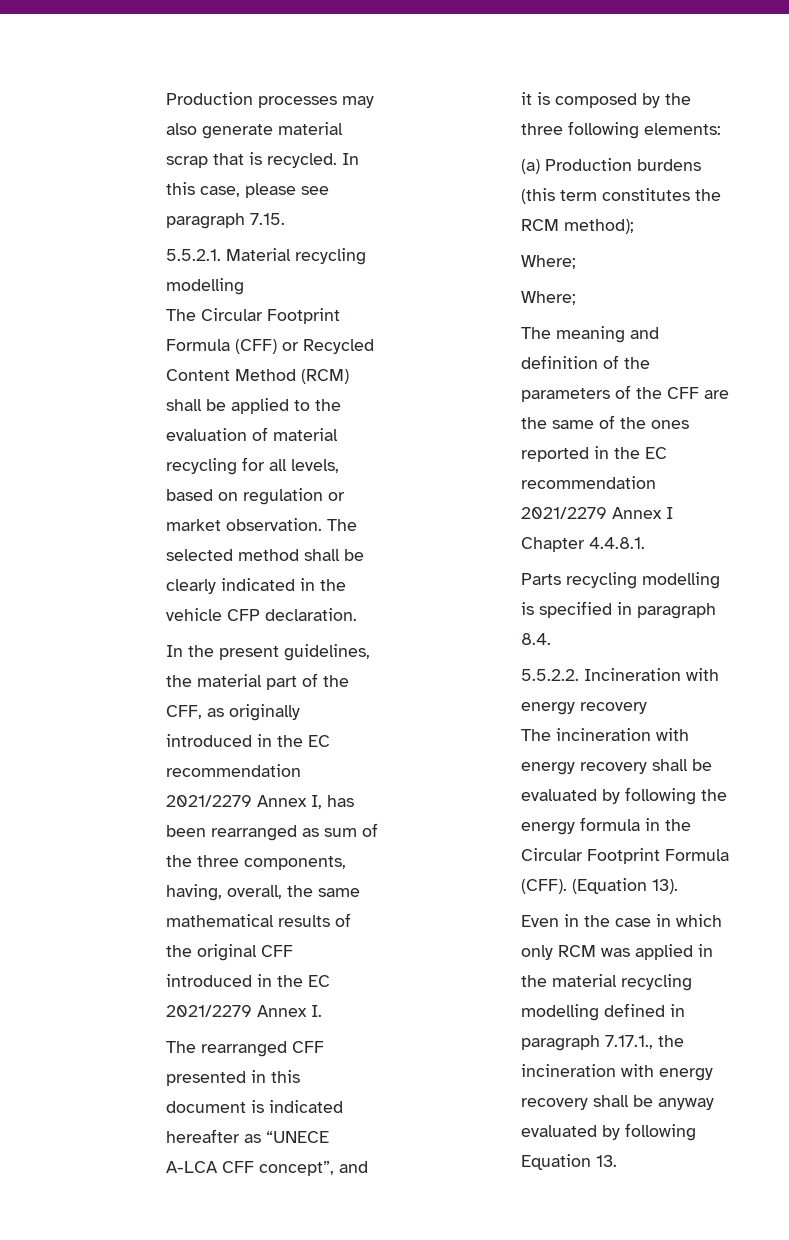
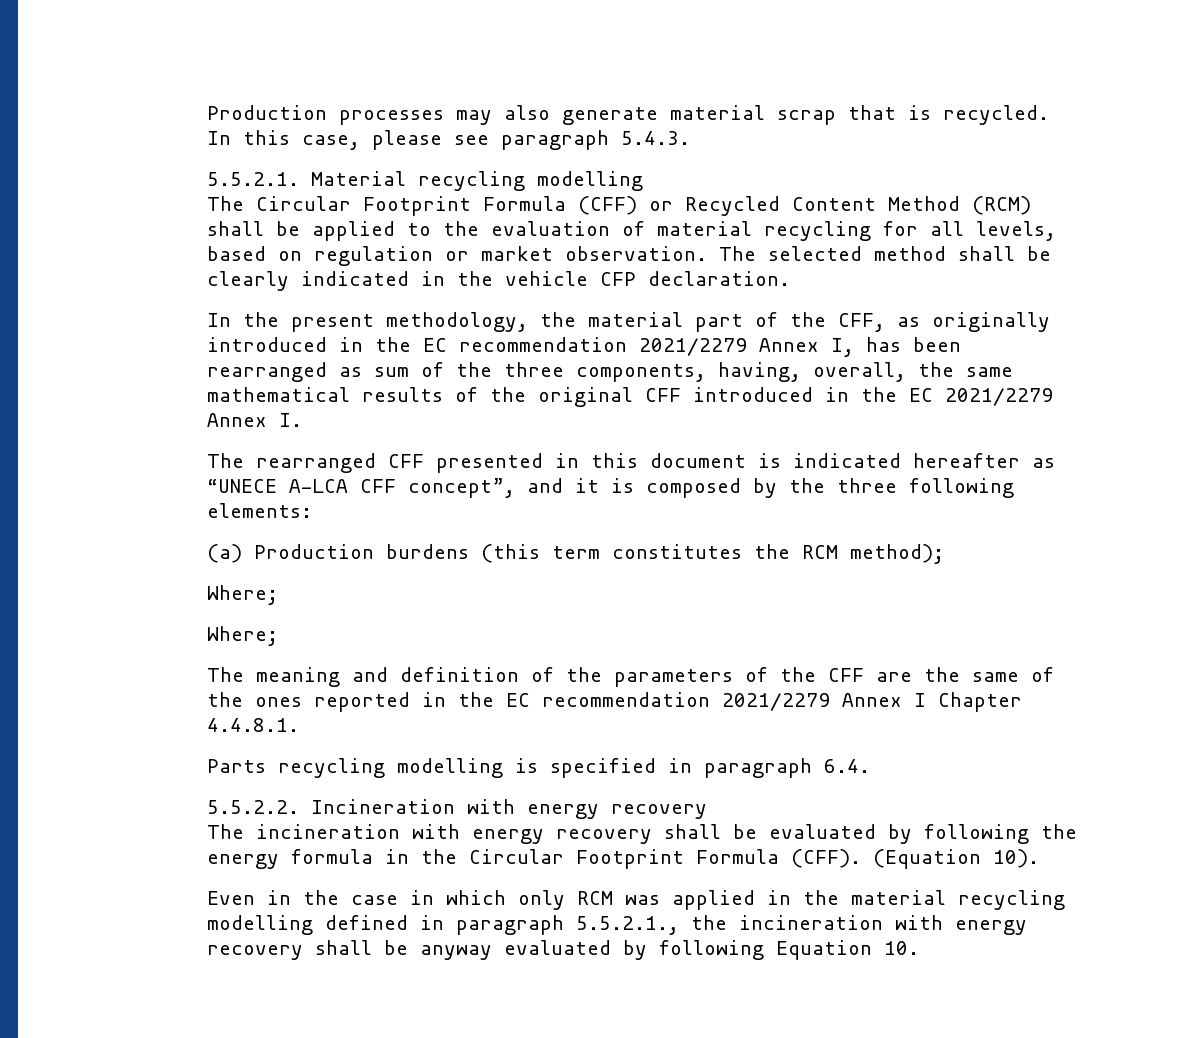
- In this case, please see paragraph 7.15.
+ In this case, please see paragraph 5.4.3.
- In the present guidelines, the material part of the CFF, as originally introduced in the EC recommendation 2021/2279 Annex I, has been rearranged as sum of the three components, having, overall, the same mathematical results of the original CFF introduced in the EC 2021/2279 Annex I.
+ In the present methodology, the material part of the CFF, as originally introduced in the EC recommendation 2021/2279 Annex I, has been rearranged as sum of the three components, having, overall, the same mathematical results of the original CFF introduced in the EC 2021/2279 Annex I.
- Parts recycling modelling is specified in paragraph 8.4.
+ Parts recycling modelling is specified in paragraph 6.4.
- (Equation 13).
+ (Equation 10).
- Even in the case in which only RCM was applied in the material recycling modelling defined in paragraph 7.17.1., the incineration with energy recovery shall be anyway evaluated by following Equation 13.
+ Even in the case in which only RCM was applied in the material recycling modelling defined in paragraph 5.5.2.1., the incineration with energy recovery shall be anyway evaluated by following Equation 10.

